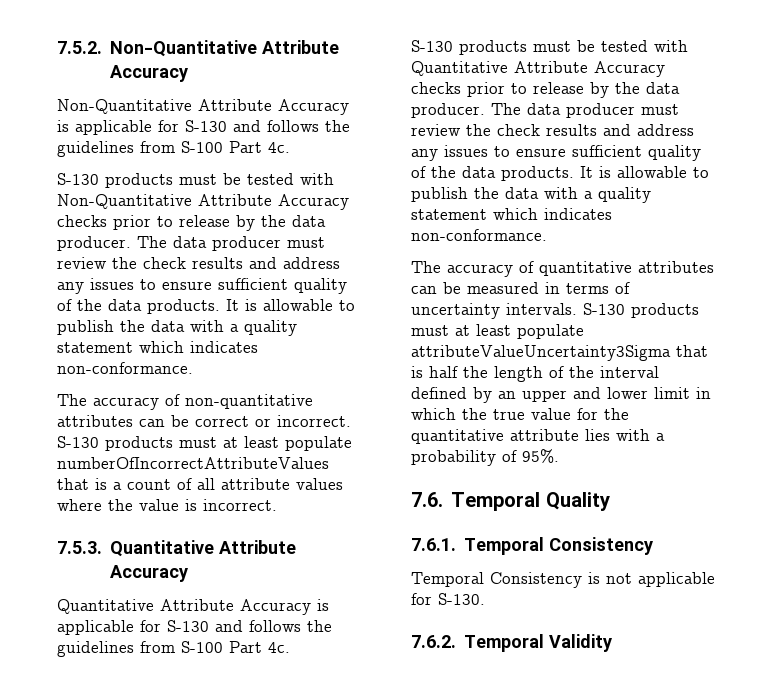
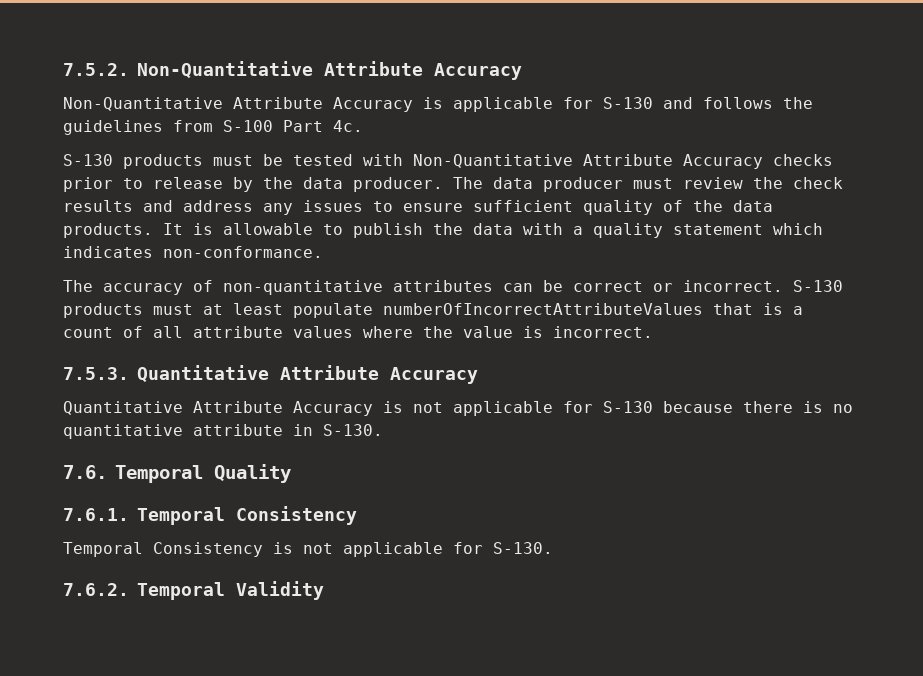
- Quantitative Attribute Accuracy is applicable for S-130 and follows the guidelines from S-100 Part 4c.
- S-130 products must be tested with Quantitative Attribute Accuracy checks prior to release by the data producer. The data producer must review the check results and address any issues to ensure sufficient quality of the data products. It is allowable to publish the data with a quality statement which indicates non-conformance.
- The accuracy of quantitative attributes can be measured in terms of uncertainty intervals. S-130 products must at least populate attributeValueUncertainty3Sigma that is half the length of the interval defined by an upper and lower limit in which the true value for the quantitative attribute lies with a probability of 95%.
+ Quantitative Attribute Accuracy is not applicable for S-130 because there is no quantitative attribute in S-130.

